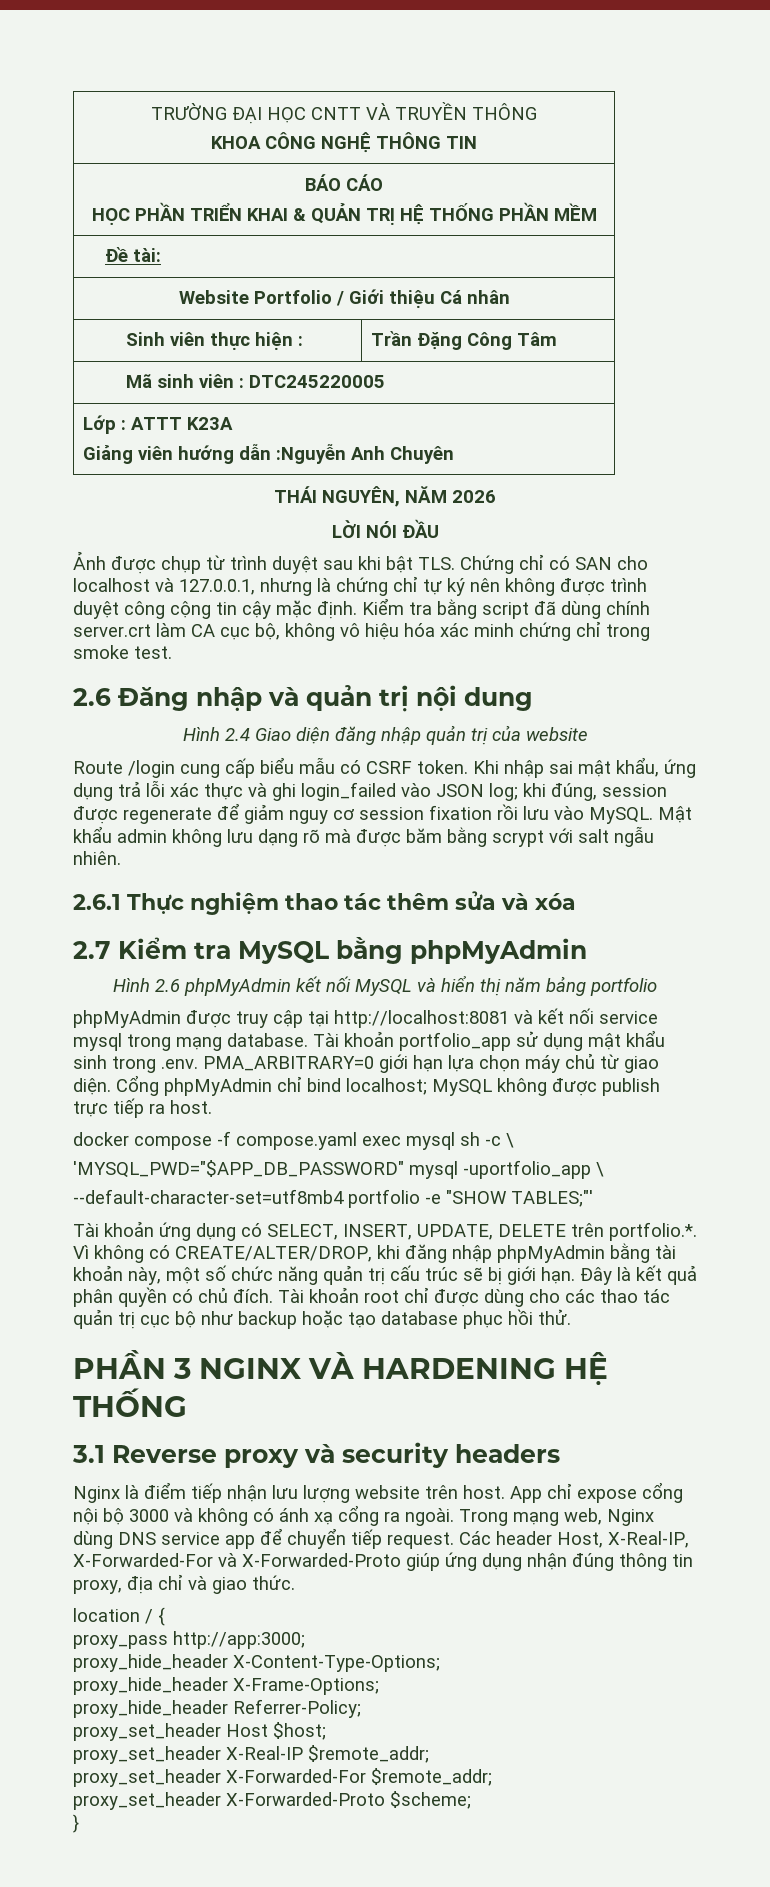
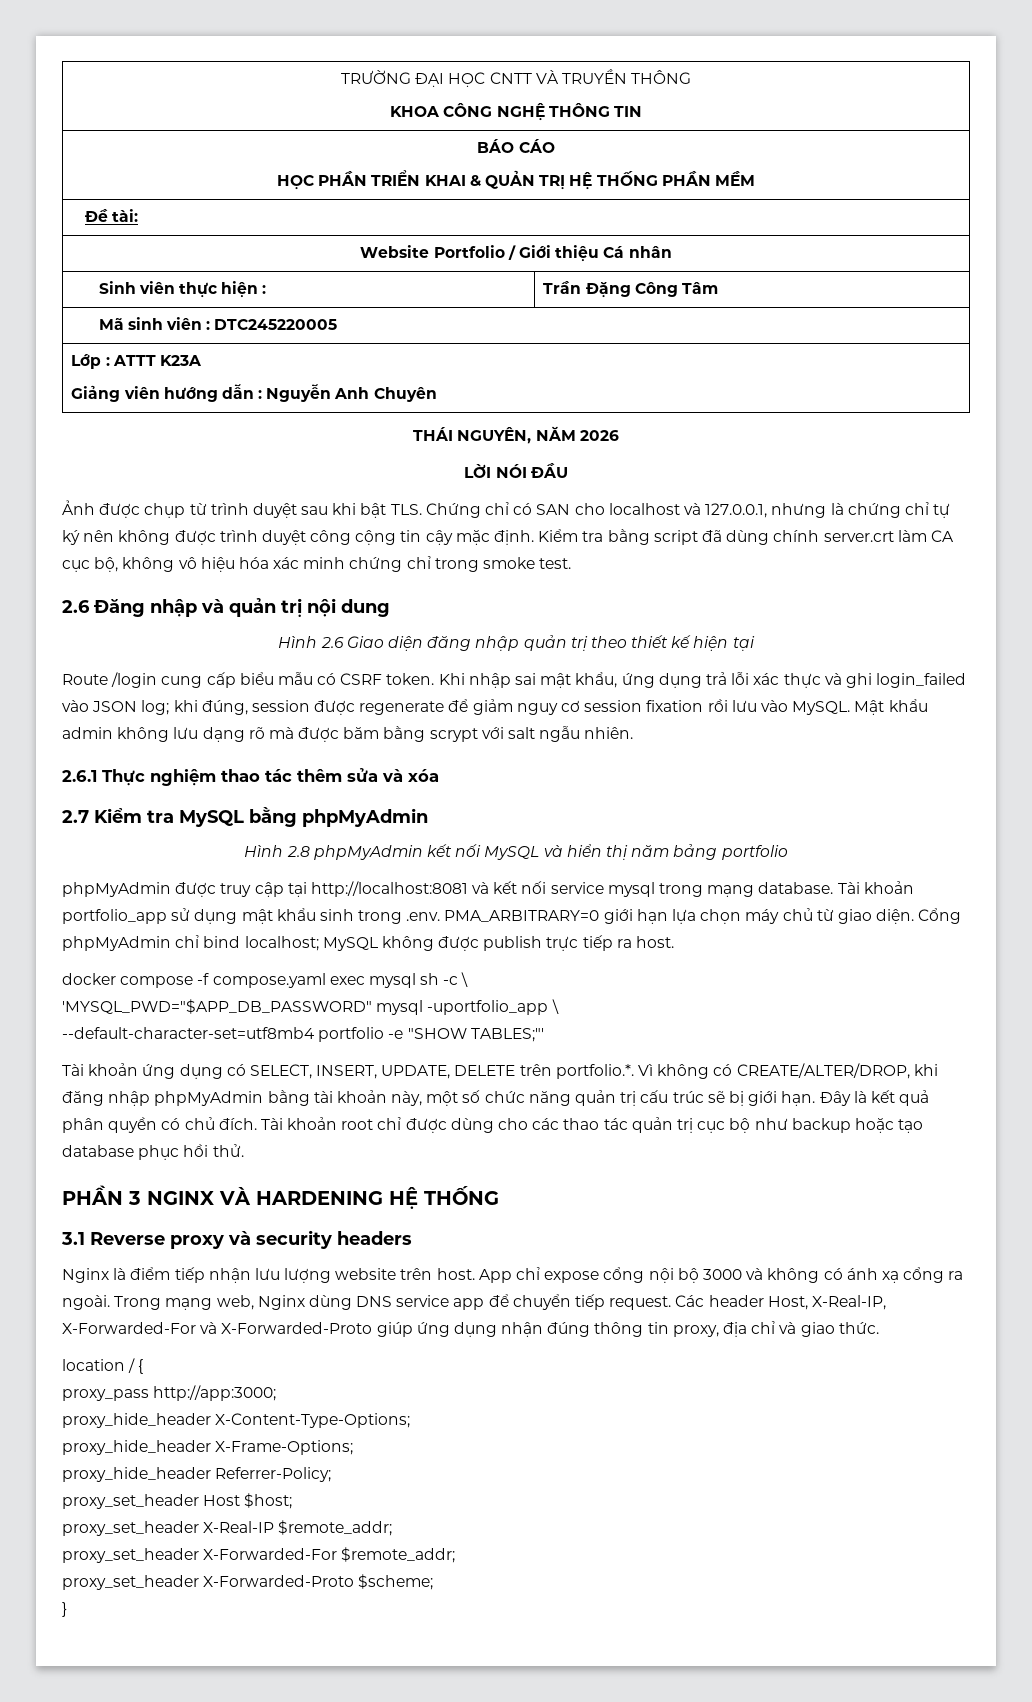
  Lớp : ATTT K23A
- Giảng viên hướng dẫn :Nguyễn Anh Chuyên
+ Giảng viên hướng dẫn : Nguyễn Anh Chuyên
- Hình 2.4 Giao diện đăng nhập quản trị của website
+ Hình 2.6 Giao diện đăng nhập quản trị theo thiết kế hiện tại
- Hình 2.6 phpMyAdmin kết nối MySQL và hiển thị năm bảng portfolio
+ Hình 2.8 phpMyAdmin kết nối MySQL và hiển thị năm bảng portfolio

